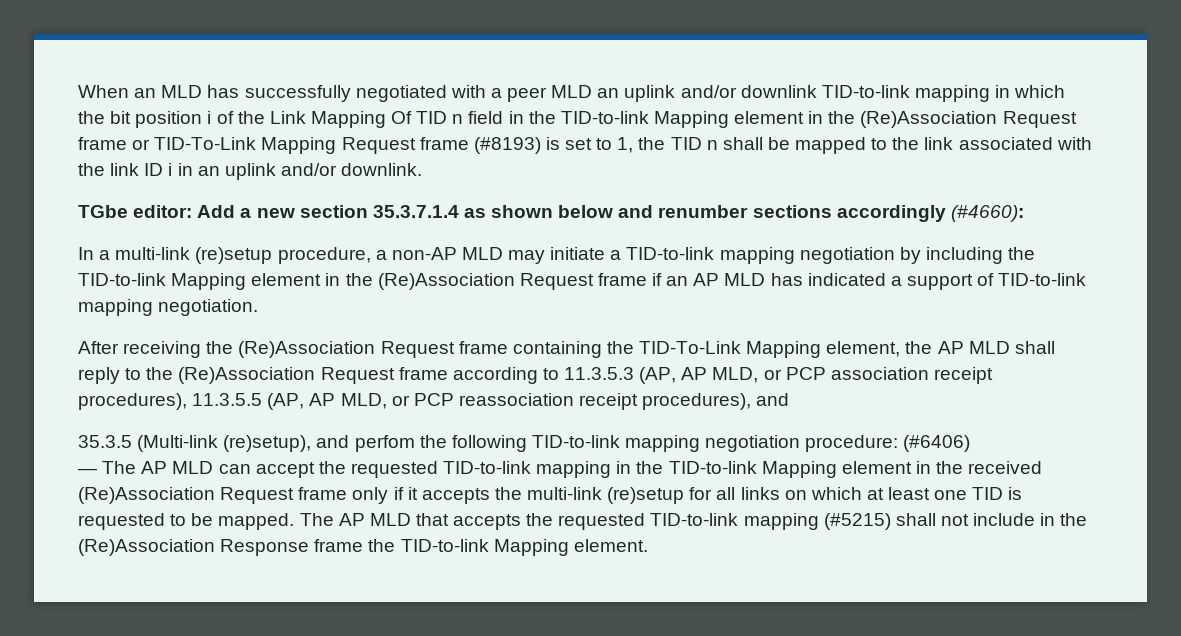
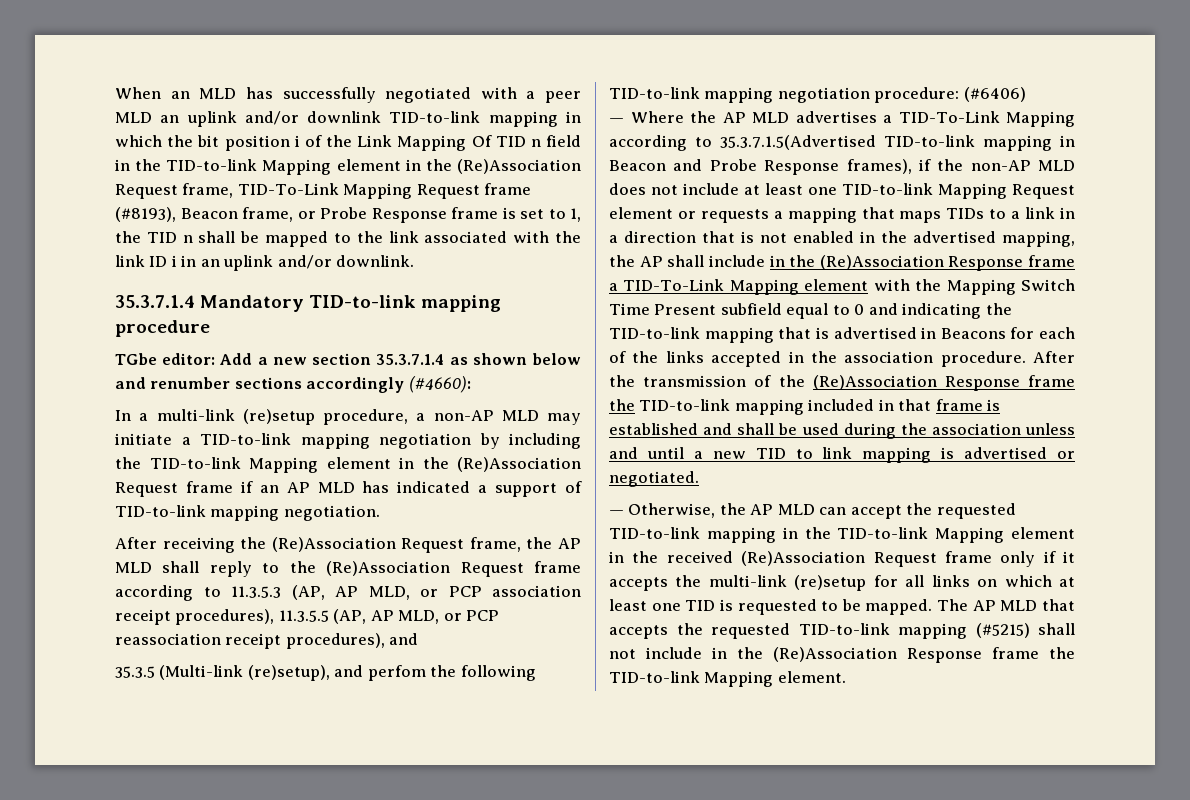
- When an MLD has successfully negotiated with a peer MLD an uplink and/or downlink TID-to-link mapping in which the bit position i of the Link Mapping Of TID n field in the TID-to-link Mapping element in the (Re)Association Request frame or TID-To-Link Mapping Request frame (#8193) is set to 1, the TID n shall be mapped to the link associated with the link ID i in an uplink and/or downlink.
+ When an MLD has successfully negotiated with a peer MLD an uplink and/or downlink TID-to-link mapping in which the bit position i of the Link Mapping Of TID n field in the TID-to-link Mapping element in the (Re)Association Request frame, TID-To-Link Mapping Request frame (#8193), Beacon frame, or Probe Response frame is set to 1, the TID n shall be mapped to the link associated with the link ID i in an uplink and/or downlink.
+ 35.3.7.1.4 Mandatory TID-to-link mapping procedure
- After receiving the (Re)Association Request frame containing the TID-To-Link Mapping element, the AP MLD shall reply to the (Re)Association Request frame according to 11.3.5.3 (AP, AP MLD, or PCP association receipt procedures), 11.3.5.5 (AP, AP MLD, or PCP reassociation receipt procedures), and
+ After receiving the (Re)Association Request frame, the AP MLD shall reply to the (Re)Association Request frame according to 11.3.5.3 (AP, AP MLD, or PCP association receipt procedures), 11.3.5.5 (AP, AP MLD, or PCP reassociation receipt procedures), and
- — The AP MLD can accept the requested TID-to-link mapping in the TID-to-link Mapping element in the received (Re)Association Request frame only if it accepts the multi-link (re)setup for all links on which at least one TID is requested to be mapped.
+ — Where the AP MLD advertises a TID-To-Link Mapping according to 35.3.7.1.5(Advertised TID-to-link mapping in Beacon and Probe Response frames), if the non-AP MLD does not include at least one TID-to-link Mapping Request element or requests a mapping that maps TIDs to a link in a direction that is not enabled in the advertised mapping, the AP shall include in the (Re)Association Response frame a TID-To-Link Mapping element with the Mapping Switch Time Present subfield equal to 0 and indicating the TID-to-link mapping that is advertised in Beacons for each of the links accepted in the association procedure. After the transmission of the (Re)Association Response frame the TID-to-link mapping included in that frame is established and shall be used during the association unless and until a new TID to link mapping is advertised or negotiated.
+ — Otherwise, the AP MLD can accept the requested TID-to-link mapping in the TID-to-link Mapping element in the received (Re)Association Request frame only if it accepts the multi-link (re)setup for all links on which at least one TID is requested to be mapped.

